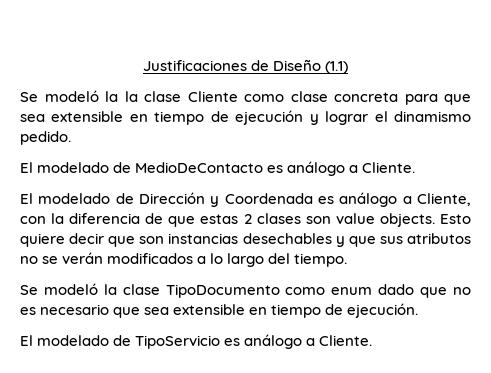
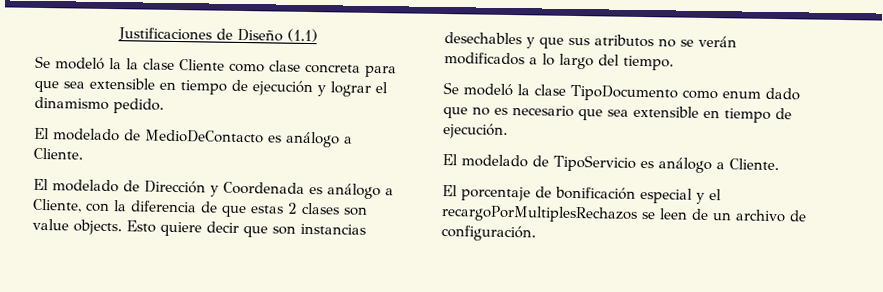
+ El porcentaje de bonificación especial y el recargoPorMultiplesRechazos se leen de un archivo de configuración.

